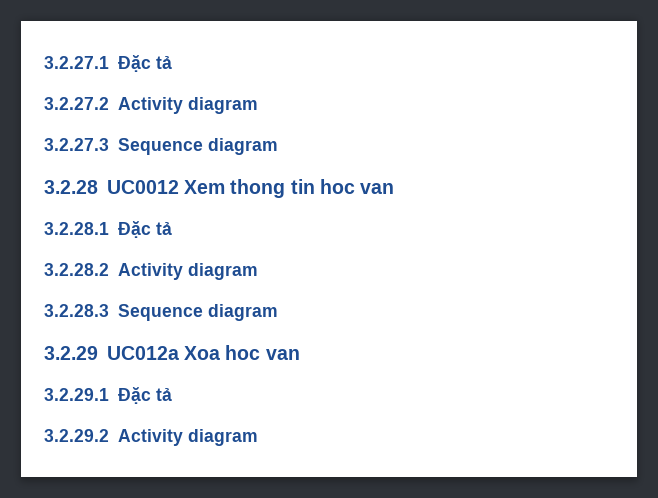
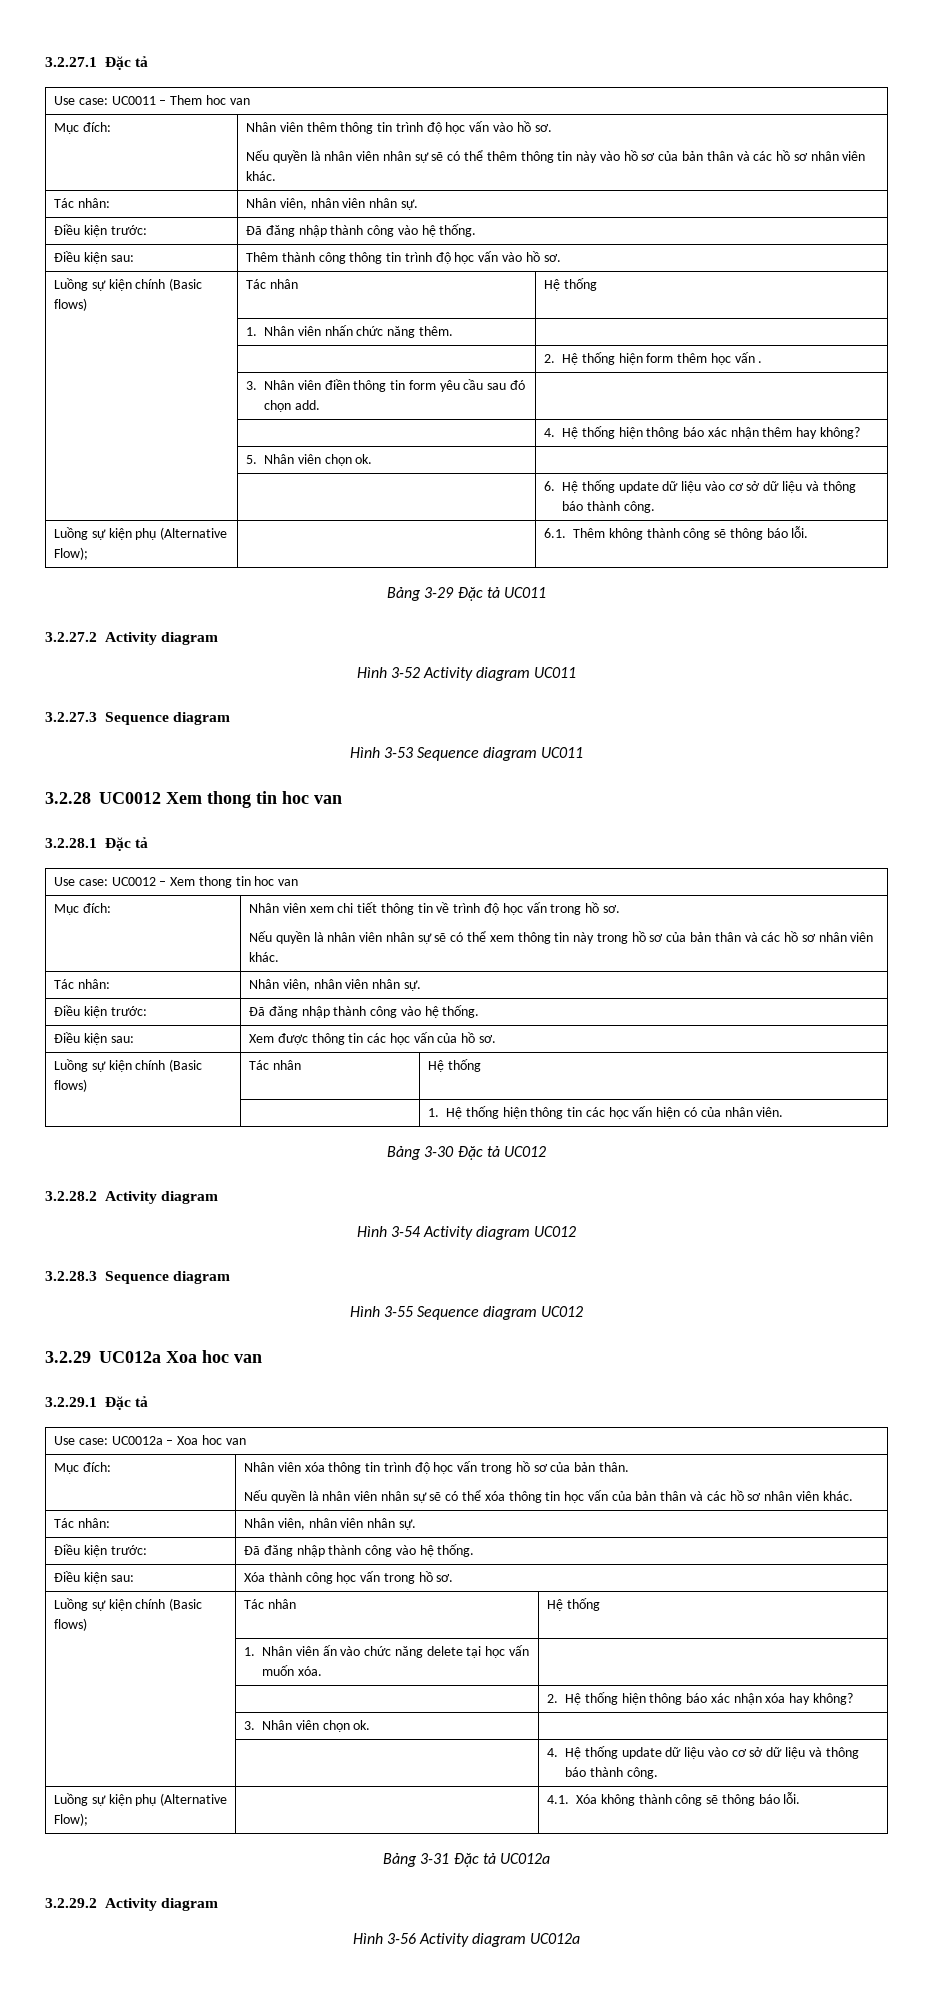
+ Use case: UC0011 – Them hoc van
+ Mục đích: | Nhân viên thêm thông tin trình độ học vấn vào hồ sơ.
+ Nếu quyền là nhân viên nhân sự sẽ có thể thêm thông tin này vào hồ sơ của bản thân và các hồ sơ nhân viên khác.
+ Tác nhân: | Nhân viên, nhân viên nhân sự.
+ Điều kiện trước: | Đã đăng nhập thành công vào hệ thống.
+ Điều kiện sau: | Thêm thành công thông tin trình độ học vấn vào hồ sơ.
+ Luồng sự kiện chính (Basic flows) | Tác nhân | Hệ thống
+ | 1. Nhân viên nhấn chức năng thêm. |
+ | | 2. Hệ thống hiện form thêm học vấn .
+ | 3. Nhân viên điền thông tin form yêu cầu sau đó chọn add. |
+ | | 4. Hệ thống hiện thông báo xác nhận thêm hay không?
+ | 5. Nhân viên chọn ok. |
+ | | 6. Hệ thống update dữ liệu vào cơ sở dữ liệu và thông báo thành công.
+ Luồng sự kiện phụ (Alternative Flow); | | 6.1. Thêm không thành công sẽ thông báo lỗi.
+ Bảng 3-29 Đặc tả UC011
  3.2.27.2 Activity diagram
+ Hình 3-52 Activity diagram UC011
  3.2.27.3 Sequence diagram
+ Hình 3-53 Sequence diagram UC011
+ Use case: UC0012 – Xem thong tin hoc van
+ Mục đích: | Nhân viên xem chi tiết thông tin về trình độ học vấn trong hồ sơ.
+ Nếu quyền là nhân viên nhân sự sẽ có thể xem thông tin này trong hồ sơ của bản thân và các hồ sơ nhân viên khác.
+ Tác nhân: | Nhân viên, nhân viên nhân sự.
+ Điều kiện trước: | Đã đăng nhập thành công vào hệ thống.
+ Điều kiện sau: | Xem được thông tin các học vấn của hồ sơ.
+ Luồng sự kiện chính (Basic flows) | Tác nhân | Hệ thống
+ | | 1. Hệ thống hiện thông tin các học vấn hiện có của nhân viên.
+ Bảng 3-30 Đặc tả UC012
  3.2.28.2 Activity diagram
+ Hình 3-54 Activity diagram UC012
  3.2.28.3 Sequence diagram
+ Hình 3-55 Sequence diagram UC012
+ Use case: UC0012a – Xoa hoc van
+ Mục đích: | Nhân viên xóa thông tin trình độ học vấn trong hồ sơ của bản thân.
+ Nếu quyền là nhân viên nhân sự sẽ có thể xóa thông tin học vấn của bản thân và các hồ sơ nhân viên khác.
+ Tác nhân: | Nhân viên, nhân viên nhân sự.
+ Điều kiện trước: | Đã đăng nhập thành công vào hệ thống.
+ Điều kiện sau: | Xóa thành công học vấn trong hồ sơ.
+ Luồng sự kiện chính (Basic flows) | Tác nhân | Hệ thống
+ | 1. Nhân viên ấn vào chức năng delete tại học vấn muốn xóa. |
+ | | 2. Hệ thống hiện thông báo xác nhận xóa hay không?
+ | 3. Nhân viên chọn ok. |
+ | | 4. Hệ thống update dữ liệu vào cơ sở dữ liệu và thông báo thành công.
+ Luồng sự kiện phụ (Alternative Flow); | | 4.1. Xóa không thành công sẽ thông báo lỗi.
+ Bảng 3-31 Đặc tả UC012a
  3.2.29.2 Activity diagram
+ Hình 3-56 Activity diagram UC012a

